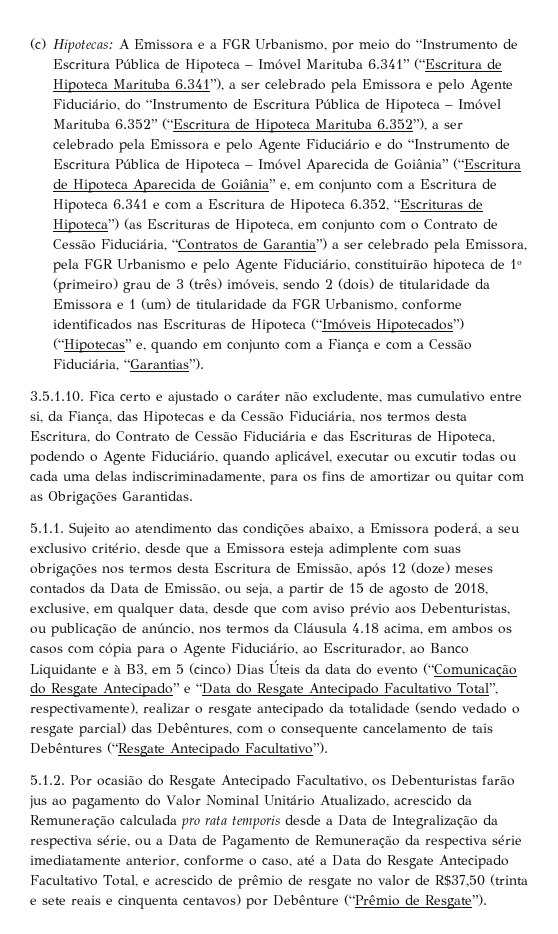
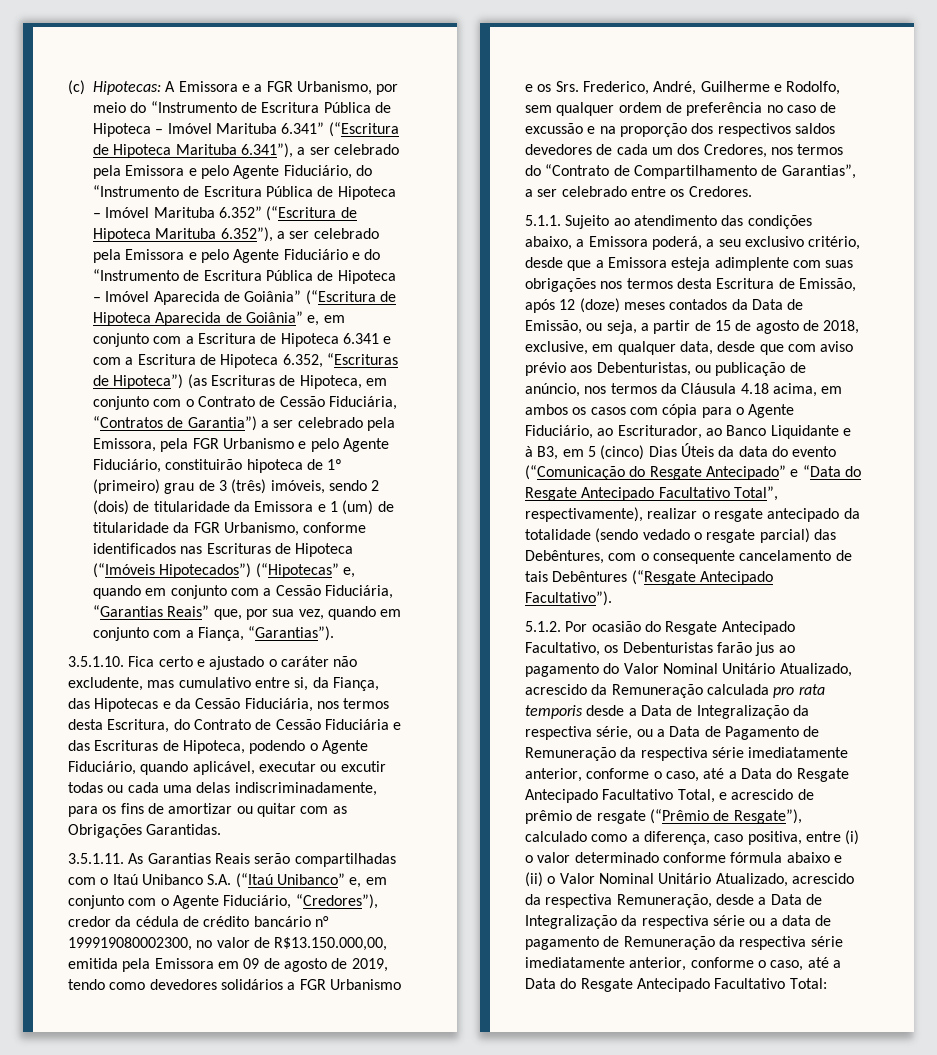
- A Emissora e a FGR Urbanismo, por meio do “Instrumento de Escritura Pública de Hipoteca – Imóvel Marituba 6.341” (“Escritura de Hipoteca Marituba 6.341”), a ser celebrado pela Emissora e pelo Agente Fiduciário, do “Instrumento de Escritura Pública de Hipoteca – Imóvel Marituba 6.352” (“Escritura de Hipoteca Marituba 6.352”), a ser celebrado pela Emissora e pelo Agente Fiduciário e do “Instrumento de Escritura Pública de Hipoteca – Imóvel Aparecida de Goiânia” (“Escritura de Hipoteca Aparecida de Goiânia” e, em conjunto com a Escritura de Hipoteca 6.341 e com a Escritura de Hipoteca 6.352, “Escrituras de Hipoteca”) (as Escrituras de Hipoteca, em conjunto com o Contrato de Cessão Fiduciária, “Contratos de Garantia”) a ser celebrado pela Emissora, pela FGR Urbanismo e pelo Agente Fiduciário, constituirão hipoteca de 1º (primeiro) grau de 3 (três) imóveis, sendo 2 (dois) de titularidade da Emissora e 1 (um) de titularidade da FGR Urbanismo, conforme identificados nas Escrituras de Hipoteca (“Imóveis Hipotecados”) (“Hipotecas” e, quando em conjunto com a Fiança e com a Cessão Fiduciária, “Garantias”).
+ A Emissora e a FGR Urbanismo, por meio do “Instrumento de Escritura Pública de Hipoteca – Imóvel Marituba 6.341” (“Escritura de Hipoteca Marituba 6.341”), a ser celebrado pela Emissora e pelo Agente Fiduciário, do “Instrumento de Escritura Pública de Hipoteca – Imóvel Marituba 6.352” (“Escritura de Hipoteca Marituba 6.352”), a ser celebrado pela Emissora e pelo Agente Fiduciário e do “Instrumento de Escritura Pública de Hipoteca – Imóvel Aparecida de Goiânia” (“Escritura de Hipoteca Aparecida de Goiânia” e, em conjunto com a Escritura de Hipoteca 6.341 e com a Escritura de Hipoteca 6.352, “Escrituras de Hipoteca”) (as Escrituras de Hipoteca, em conjunto com o Contrato de Cessão Fiduciária, “Contratos de Garantia”) a ser celebrado pela Emissora, pela FGR Urbanismo e pelo Agente Fiduciário, constituirão hipoteca de 1º (primeiro) grau de 3 (três) imóveis, sendo 2 (dois) de titularidade da Emissora e 1 (um) de titularidade da FGR Urbanismo, conforme identificados nas Escrituras de Hipoteca (“Imóveis Hipotecados”) (“Hipotecas” e, quando em conjunto com a Cessão Fiduciária, “Garantias Reais” que, por sua vez, quando em conjunto com a Fiança, “Garantias”).
+ 3.5.1.11. As Garantias Reais serão compartilhadas com o Itaú Unibanco S.A. (“Itaú Unibanco” e, em conjunto com o Agente Fiduciário, “Credores”), credor da cédula de crédito bancário n° 199919080002300, no valor de R$13.150.000,00, emitida pela Emissora em 09 de agosto de 2019, tendo como devedores solidários a FGR Urbanismo e os Srs. Frederico, André, Guilherme e Rodolfo, sem qualquer ordem de preferência no caso de excussão e na proporção dos respectivos saldos devedores de cada um dos Credores, nos termos do “Contrato de Compartilhamento de Garantias”, a ser celebrado entre os Credores.
- 5.1.2. Por ocasião do Resgate Antecipado Facultativo, os Debenturistas farão jus ao pagamento do Valor Nominal Unitário Atualizado, acrescido da Remuneração calculada pro rata temporis desde a Data de Integralização da respectiva série, ou a Data de Pagamento de Remuneração da respectiva série imediatamente anterior, conforme o caso, até a Data do Resgate Antecipado Facultativo Total, e acrescido de prêmio de resgate no valor de R$37,50 (trinta e sete reais e cinquenta centavos) por Debênture (“Prêmio de Resgate”).
+ 5.1.2. Por ocasião do Resgate Antecipado Facultativo, os Debenturistas farão jus ao pagamento do Valor Nominal Unitário Atualizado, acrescido da Remuneração calculada pro rata temporis desde a Data de Integralização da respectiva série, ou a Data de Pagamento de Remuneração da respectiva série imediatamente anterior, conforme o caso, até a Data do Resgate Antecipado Facultativo Total, e acrescido de prêmio de resgate (“Prêmio de Resgate”), calculado como a diferença, caso positiva, entre (i) o valor determinado conforme fórmula abaixo e (ii) o Valor Nominal Unitário Atualizado, acrescido da respectiva Remuneração, desde a Data de Integralização da respectiva série ou a data de pagamento de Remuneração da respectiva série imediatamente anterior, conforme o caso, até a Data do Resgate Antecipado Facultativo Total:

